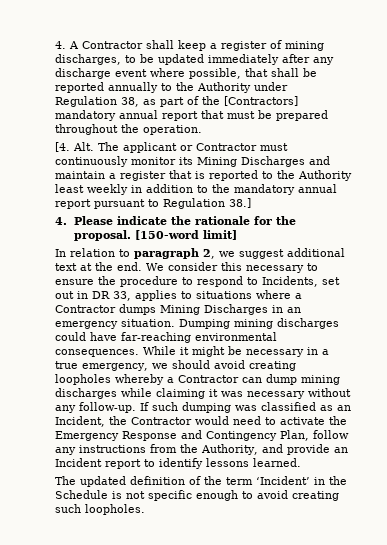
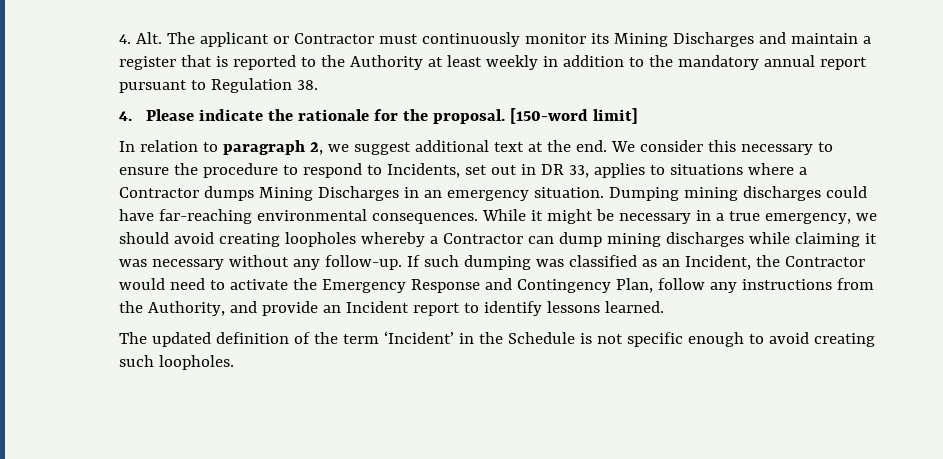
- 4. A Contractor shall keep a register of mining discharges, to be updated immediately after any discharge event where possible, that shall be reported annually to the Authority under Regulation 38, as part of the [Contractors] mandatory annual report that must be prepared throughout the operation.
- [4. Alt. The applicant or Contractor must continuously monitor its Mining Discharges and maintain a register that is reported to the Authority least weekly in addition to the mandatory annual report pursuant to Regulation 38.]
+ 4. Alt. The applicant or Contractor must continuously monitor its Mining Discharges and maintain a register that is reported to the Authority at least weekly in addition to the mandatory annual report pursuant to Regulation 38.

